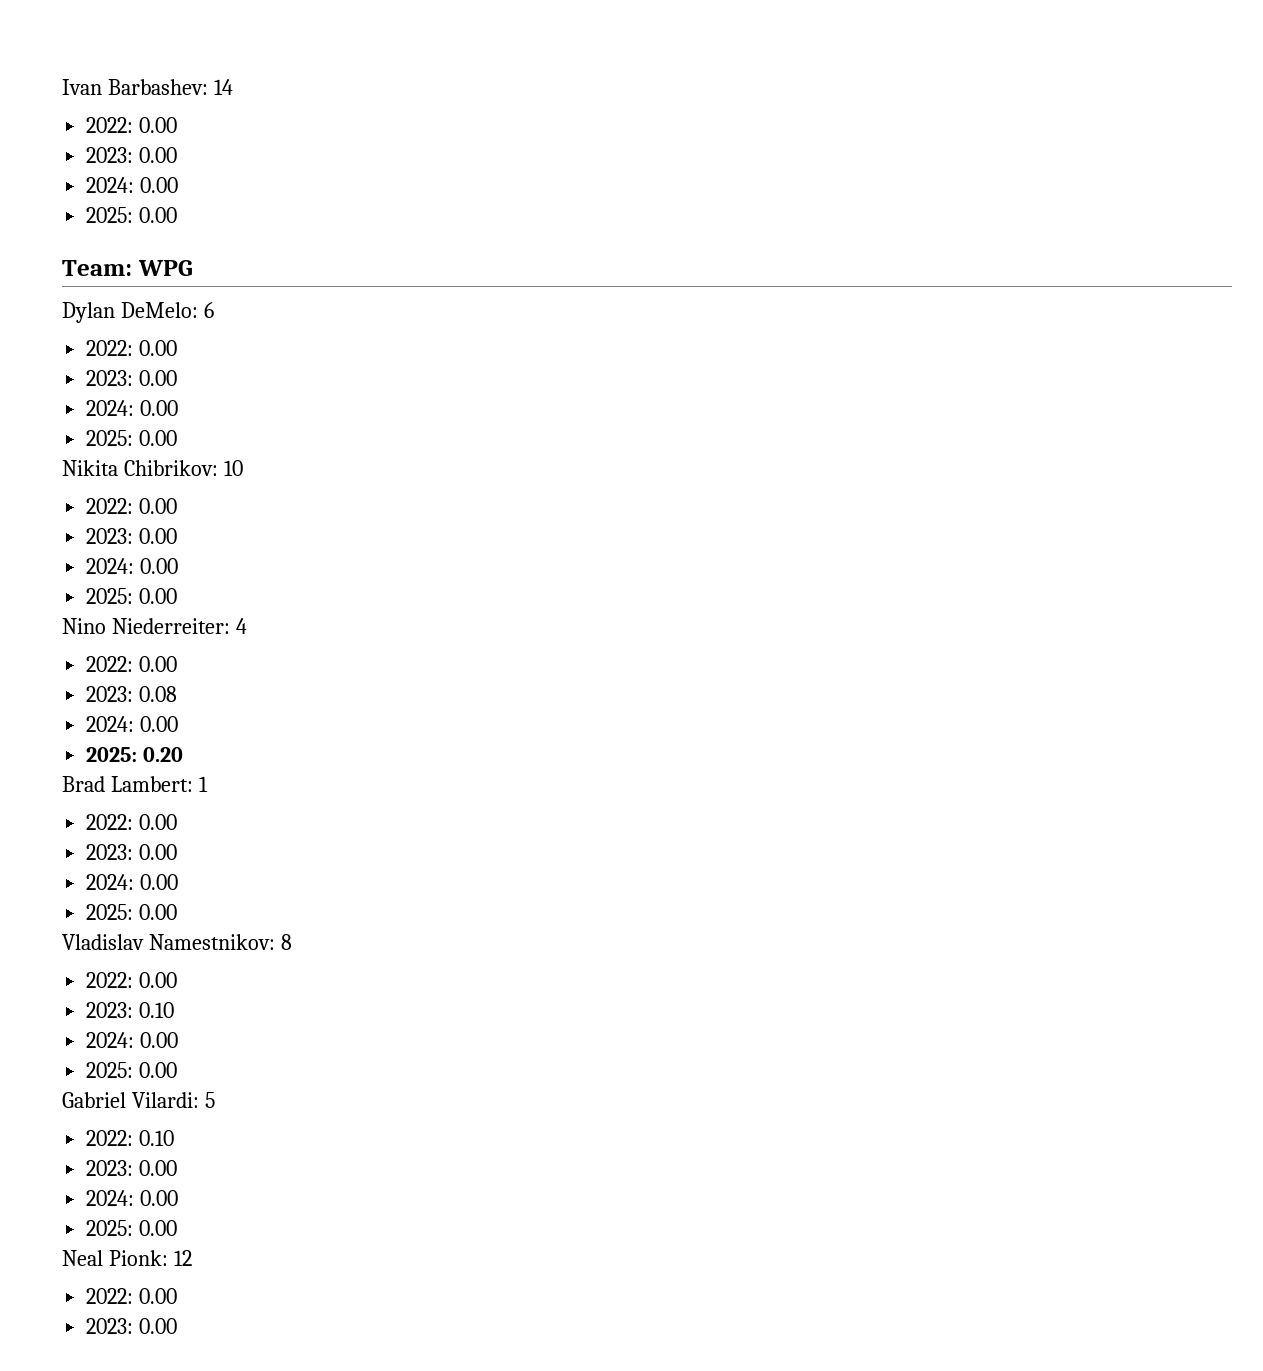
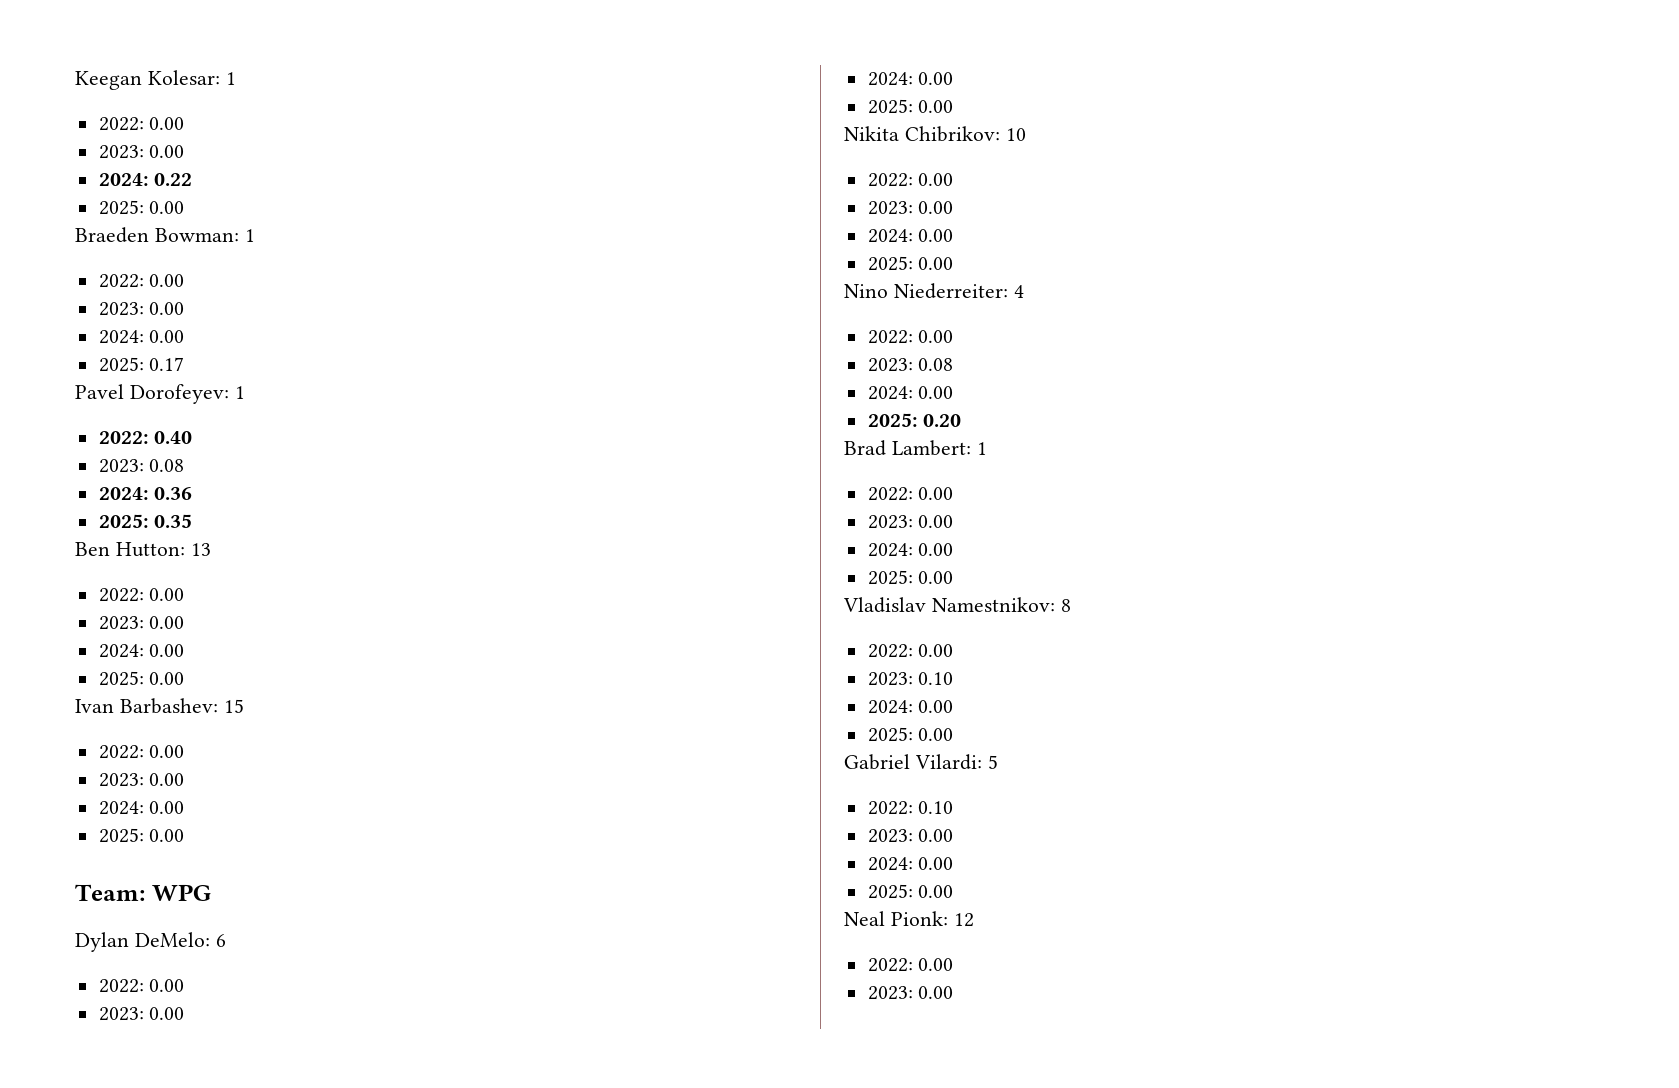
+ Keegan Kolesar: 1
+ 2022: 0.00
+ 2023: 0.00
+ 2024: 0.22
+ 2025: 0.00
+ Braeden Bowman: 1
+ 2022: 0.00
+ 2023: 0.00
+ 2024: 0.00
+ 2025: 0.17
+ Pavel Dorofeyev: 1
+ 2022: 0.40
+ 2023: 0.08
+ 2024: 0.36
+ 2025: 0.35
+ Ben Hutton: 13
+ 2022: 0.00
+ 2023: 0.00
+ 2024: 0.00
+ 2025: 0.00
- Ivan Barbashev: 14
+ Ivan Barbashev: 15

